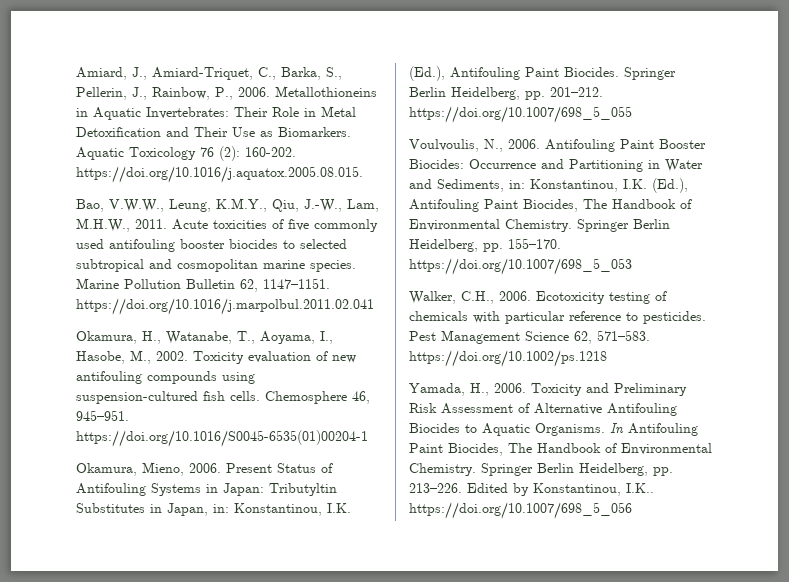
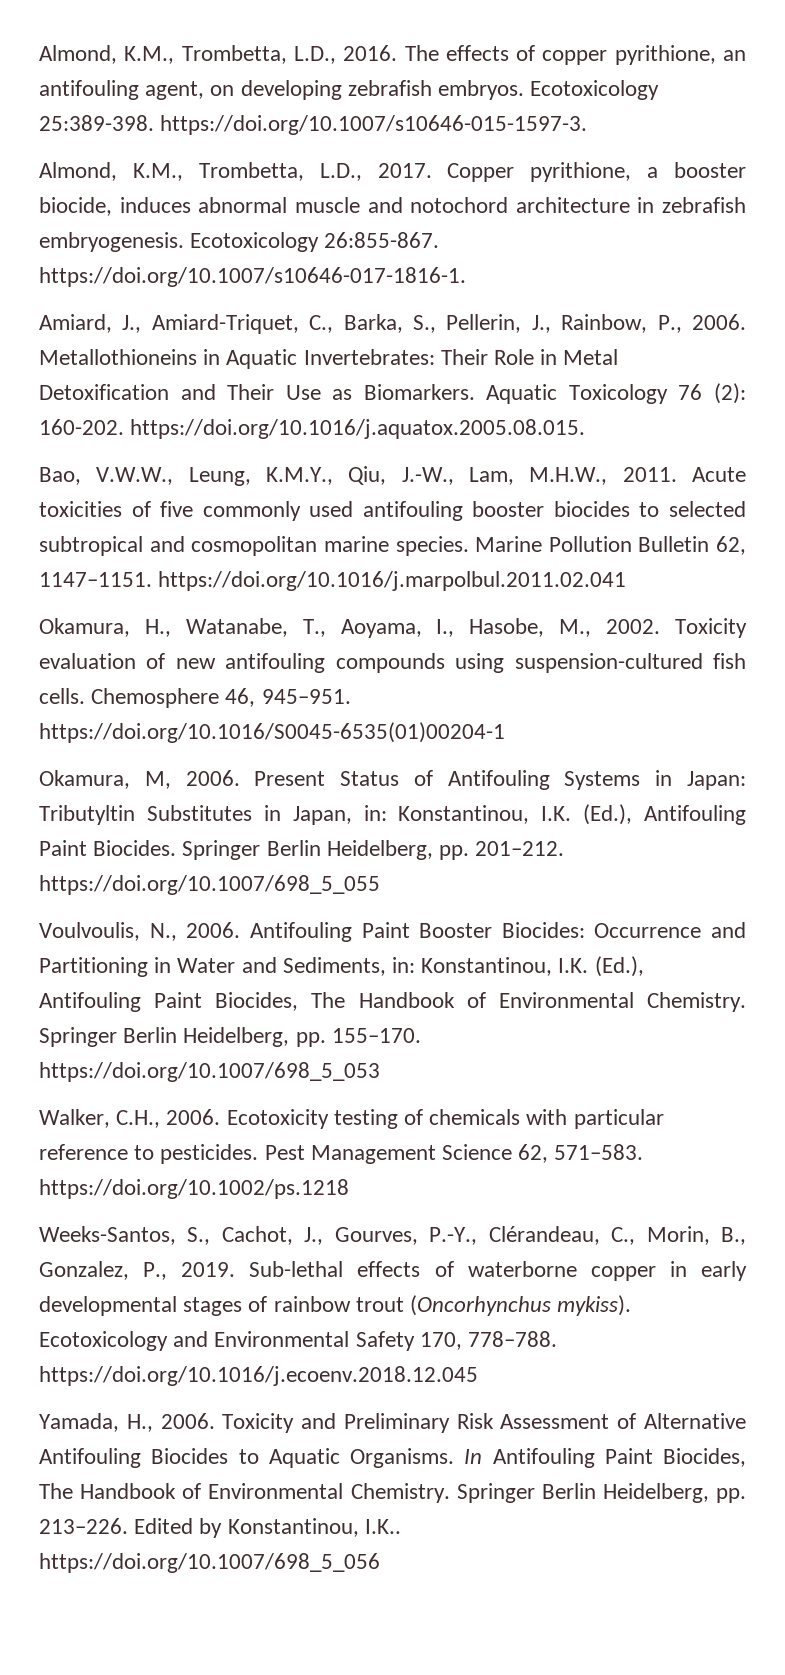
+ Almond, K.M., Trombetta, L.D., 2016. The effects of copper pyrithione, an antifouling agent, on developing zebrafish embryos. Ecotoxicology 25:389-398. https://doi.org/10.1007/s10646-015-1597-3.
+ Almond, K.M., Trombetta, L.D., 2017. Copper pyrithione, a booster biocide, induces abnormal muscle and notochord architecture in zebrafish embryogenesis. Ecotoxicology 26:855-867. https://doi.org/10.1007/s10646-017-1816-1.
- Okamura, Mieno, 2006.
+ Okamura, M, 2006.
+ Weeks-Santos, S., Cachot, J., Gourves, P.-Y., Clérandeau, C., Morin, B., Gonzalez, P., 2019. Sub-lethal effects of waterborne copper in early developmental stages of rainbow trout (Oncorhynchus mykiss). Ecotoxicology and Environmental Safety 170, 778–788. https://doi.org/10.1016/j.ecoenv.2018.12.045

